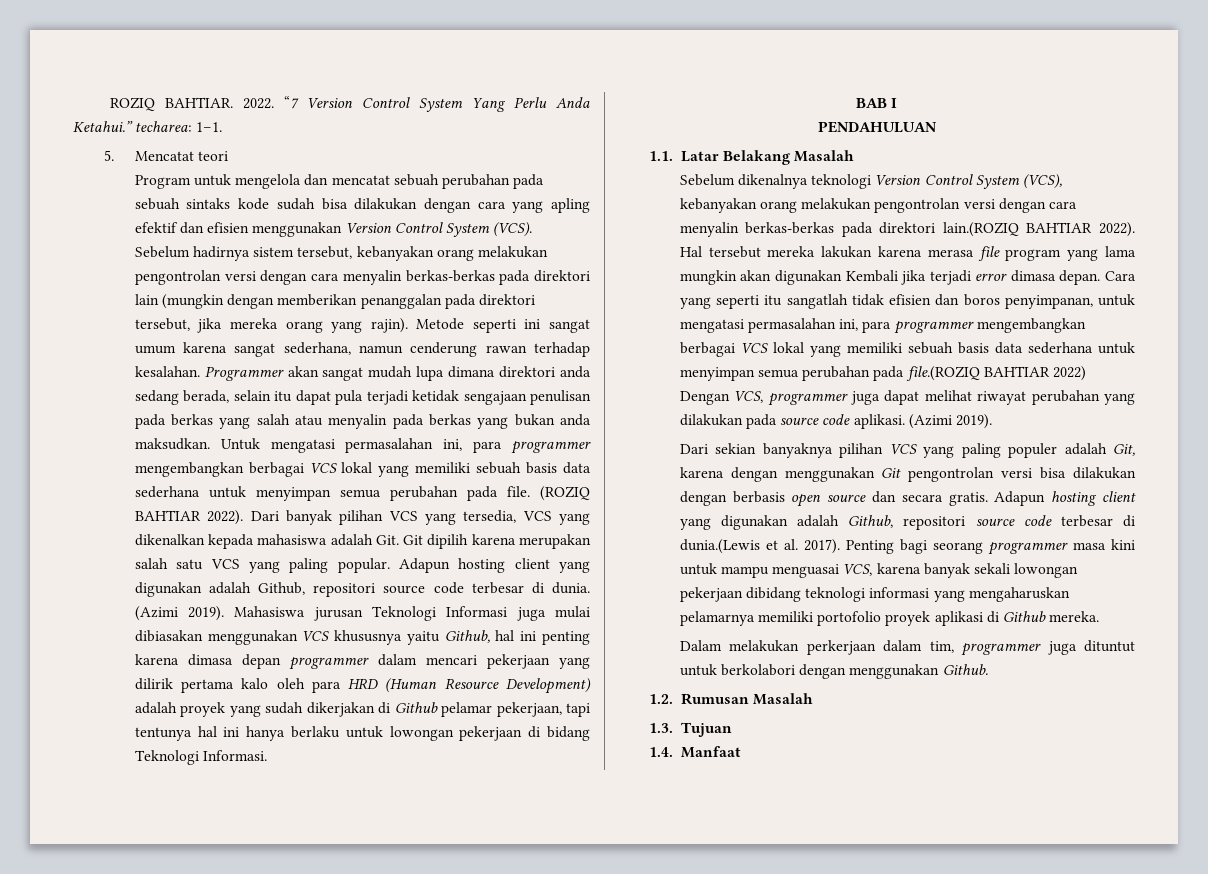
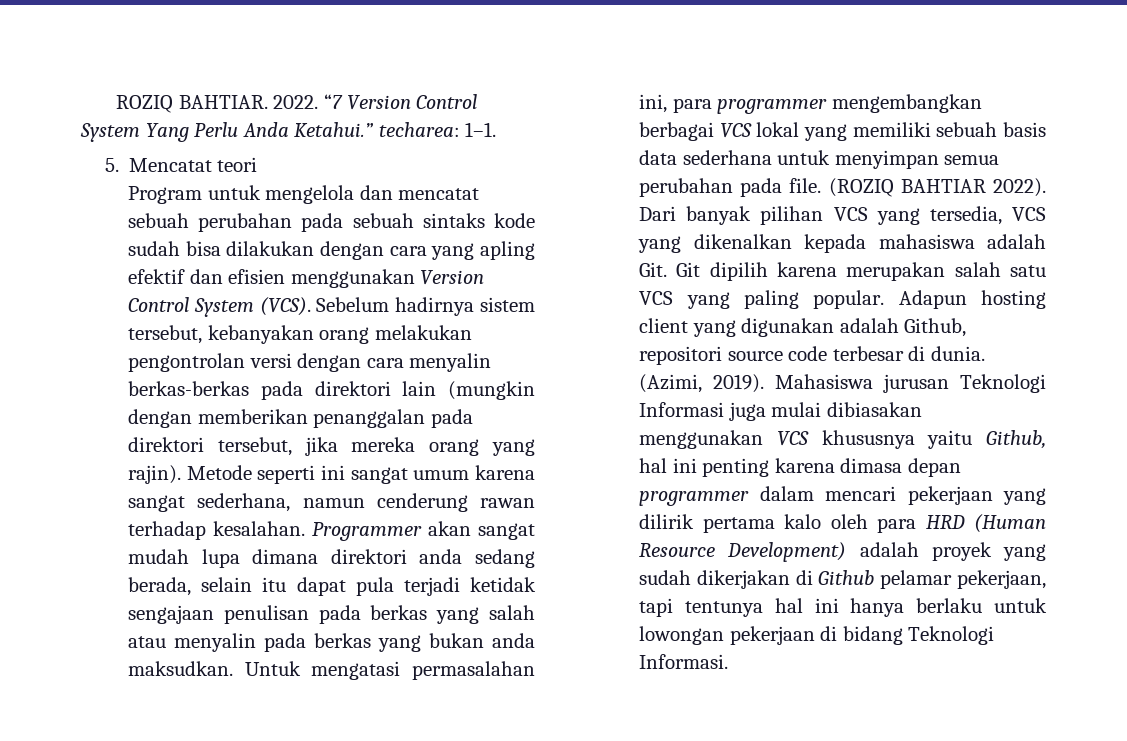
- Adapun hosting client yang digunakan adalah Github, repositori source code terbesar di dunia. (Azimi 2019).
+ Adapun hosting client yang digunakan adalah Github, repositori source code terbesar di dunia. (Azimi, 2019).
- BAB I
- PENDAHULUAN
- 1.1. Latar Belakang Masalah
- Sebelum dikenalnya teknologi Version Control System (VCS), kebanyakan orang melakukan pengontrolan versi dengan cara menyalin berkas-berkas pada direktori lain.(ROZIQ BAHTIAR 2022). Hal tersebut mereka lakukan karena merasa file program yang lama mungkin akan digunakan Kembali jika terjadi error dimasa depan. Cara yang seperti itu sangatlah tidak efisien dan boros penyimpanan, untuk mengatasi permasalahan ini, para programmer mengembangkan berbagai VCS lokal yang memiliki sebuah basis data sederhana untuk menyimpan semua perubahan pada file.(ROZIQ BAHTIAR 2022) Dengan VCS, programmer juga dapat melihat riwayat perubahan yang dilakukan pada source code aplikasi. (Azimi 2019).
- Dari sekian banyaknya pilihan VCS yang paling populer adalah Git, karena dengan menggunakan Git pengontrolan versi bisa dilakukan dengan berbasis open source dan secara gratis. Adapun hosting client yang digunakan adalah Github, repositori source code terbesar di dunia.(Lewis et al. 2017). Penting bagi seorang programmer masa kini untuk mampu menguasai VCS, karena banyak sekali lowongan pekerjaan dibidang teknologi informasi yang mengaharuskan pelamarnya memiliki portofolio proyek aplikasi di Github mereka.
- Dalam melakukan perkerjaan dalam tim, programmer juga dituntut untuk berkolabori dengan menggunakan Github.
- 1.2. Rumusan Masalah
- 1.3. Tujuan
- 1.4. Manfaat

